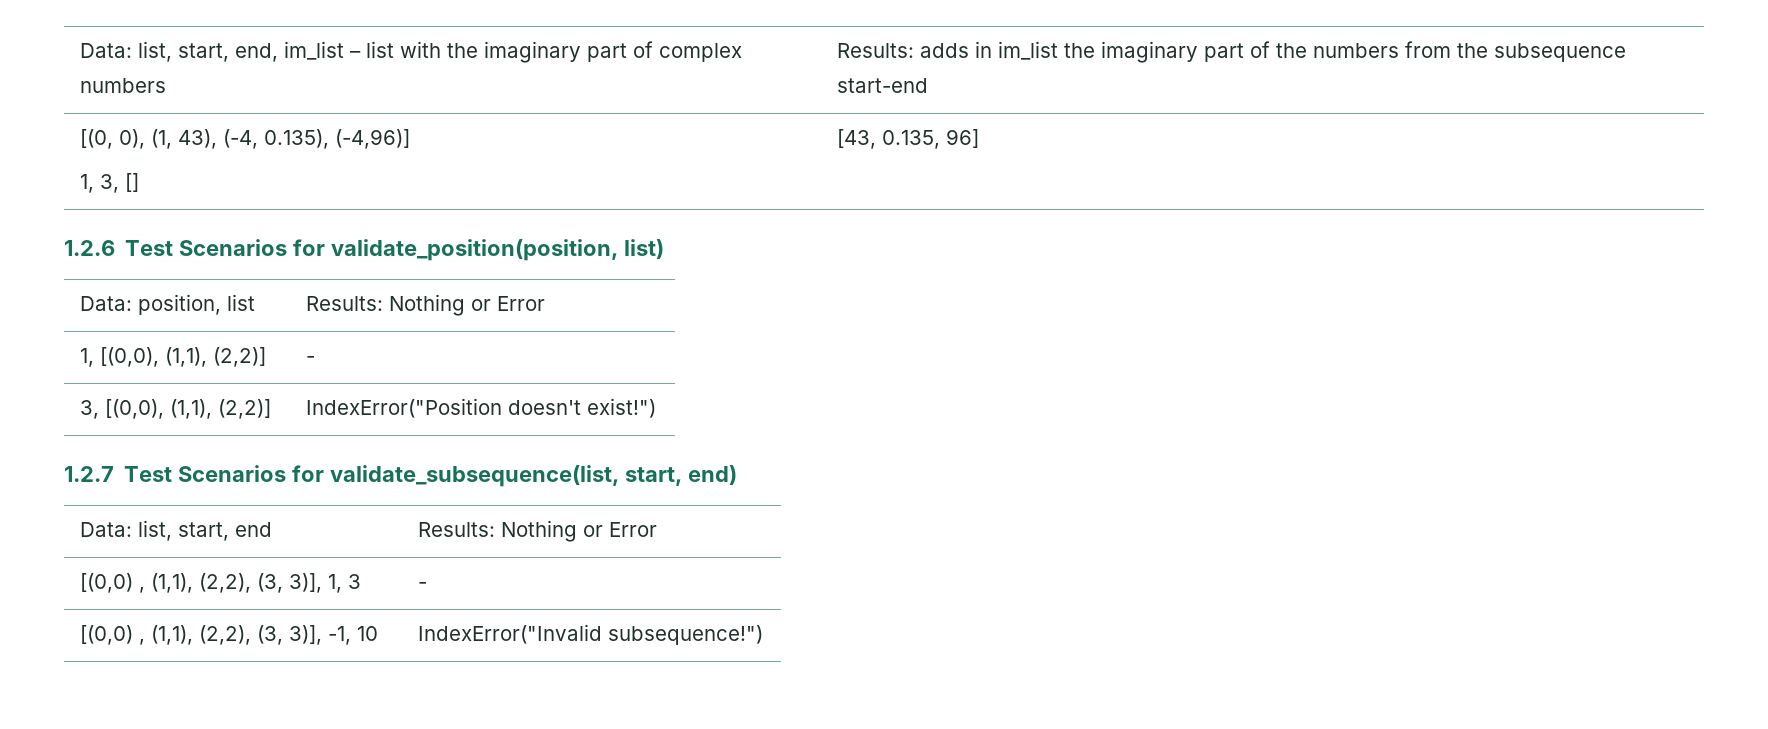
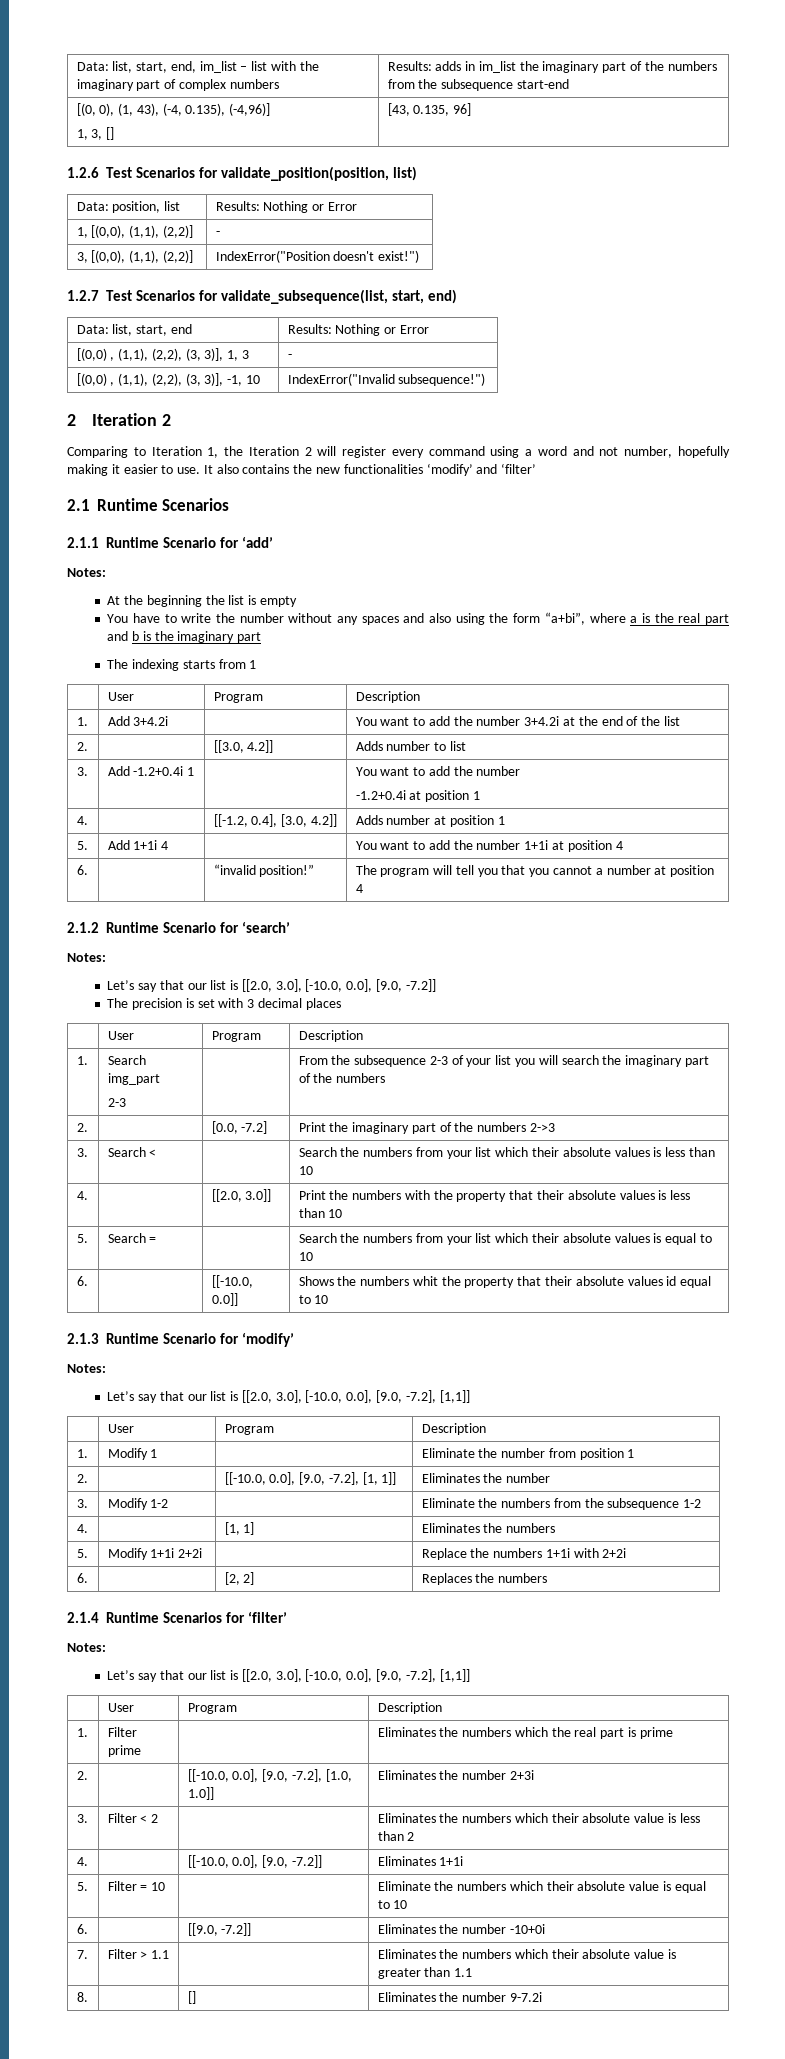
+ 2 Iteration 2
+ Comparing to Iteration 1, the Iteration 2 will register every command using a word and not number, hopefully making it easier to use. It also contains the new functionalities ‘modify’ and ‘filter’
+ 2.1 Runtime Scenarios
+ 2.1.1 Runtime Scenario for ‘add’
+ Notes:
+ At the beginning the list is empty
+ You have to write the number without any spaces and also using the form “a+bi”, where a is the real part and b is the imaginary part
+ The indexing starts from 1
+ | User | Program | Description
+ 1. | Add 3+4.2i | | You want to add the number 3+4.2i at the end of the list
+ 2. | | [[3.0, 4.2]] | Adds number to list
+ 3. | Add -1.2+0.4i 1 | | You want to add the number
+ -1.2+0.4i at position 1
+ 4. | | [[-1.2, 0.4], [3.0, 4.2]] | Adds number at position 1
+ 5. | Add 1+1i 4 | | You want to add the number 1+1i at position 4
+ 6. | | “invalid position!” | The program will tell you that you cannot a number at position 4
+ 2.1.2 Runtime Scenario for ‘search’
+ Notes:
+ Let’s say that our list is [[2.0, 3.0], [-10.0, 0.0], [9.0, -7.2]]
+ The precision is set with 3 decimal places
+ | User | Program | Description
+ 1. | Search img_part
+ 2-3 | | From the subsequence 2-3 of your list you will search the imaginary part of the numbers
+ 2. | | [0.0, -7.2] | Print the imaginary part of the numbers 2->3
+ 3. | Search < | | Search the numbers from your list which their absolute values is less than 10
+ 4. | | [[2.0, 3.0]] | Print the numbers with the property that their absolute values is less than 10
+ 5. | Search = | | Search the numbers from your list which their absolute values is equal to 10
+ 6. | | [[-10.0, 0.0]] | Shows the numbers whit the property that their absolute values id equal to 10
+ 2.1.3 Runtime Scenario for ‘modify’
+ Notes:
+ Let’s say that our list is [[2.0, 3.0], [-10.0, 0.0], [9.0, -7.2], [1,1]]
+ | User | Program | Description
+ 1. | Modify 1 | | Eliminate the number from position 1
+ 2. | | [[-10.0, 0.0], [9.0, -7.2], [1, 1]] | Eliminates the number
+ 3. | Modify 1-2 | | Eliminate the numbers from the subsequence 1-2
+ 4. | | [1, 1] | Eliminates the numbers
+ 5. | Modify 1+1i 2+2i | | Replace the numbers 1+1i with 2+2i
+ 6. | | [2, 2] | Replaces the numbers
+ 2.1.4 Runtime Scenarios for ‘filter’
+ Notes:
+ Let’s say that our list is [[2.0, 3.0], [-10.0, 0.0], [9.0, -7.2], [1,1]]
+ | User | Program | Description
+ 1. | Filter prime | | Eliminates the numbers which the real part is prime
+ 2. | | [[-10.0, 0.0], [9.0, -7.2], [1.0, 1.0]] | Eliminates the number 2+3i
+ 3. | Filter < 2 | | Eliminates the numbers which their absolute value is less than 2
+ 4. | | [[-10.0, 0.0], [9.0, -7.2]] | Eliminates 1+1i
+ 5. | Filter = 10 | | Eliminate the numbers which their absolute value is equal to 10
+ 6. | | [[9.0, -7.2]] | Eliminates the number -10+0i
+ 7. | Filter > 1.1 | | Eliminates the numbers which their absolute value is greater than 1.1
+ 8. | | [] | Eliminates the number 9-7.2i

